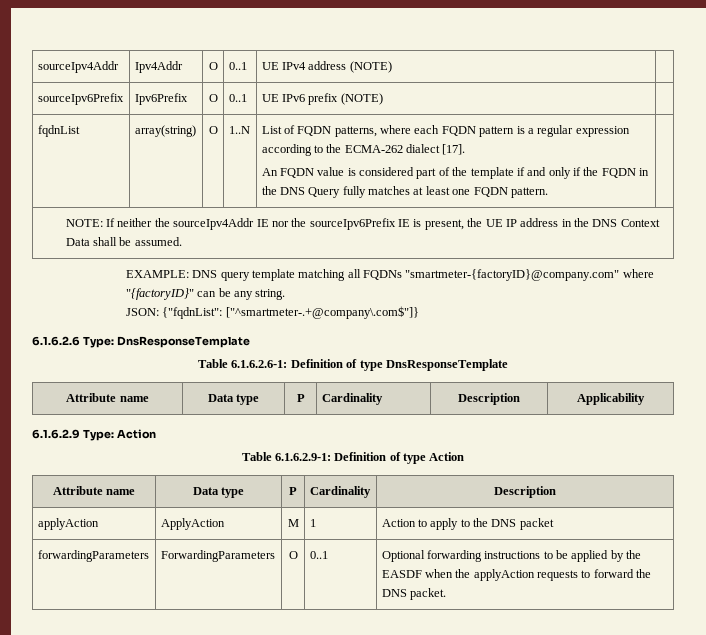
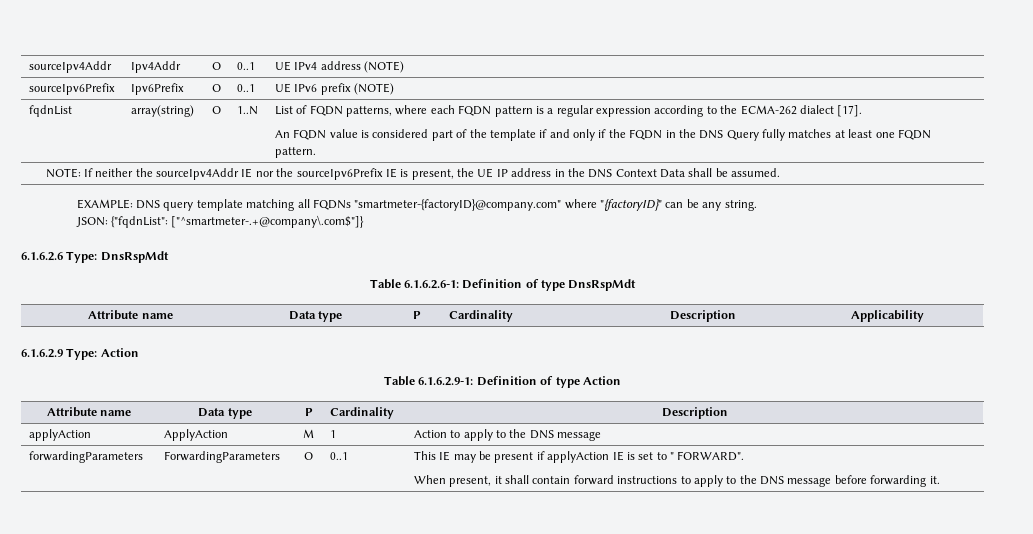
- 6.1.6.2.6 Type: DnsResponseTemplate
+ 6.1.6.2.6 Type: DnsRspMdt
- Table 6.1.6.2.6-1: Definition of type DnsResponseTemplate
+ Table 6.1.6.2.6-1: Definition of type DnsRspMdt
- applyAction | ApplyAction | M | 1 | Action to apply to the DNS packet
+ applyAction | ApplyAction | M | 1 | Action to apply to the DNS message
- forwardingParameters | ForwardingParameters | O | 0..1 | Optional forwarding instructions to be applied by the EASDF when the applyAction requests to forward the DNS packet.
+ forwardingParameters | ForwardingParameters | O | 0..1 | This IE may be present if applyAction IE is set to " FORWARD".
+ When present, it shall contain forward instructions to apply to the DNS message before forwarding it.

